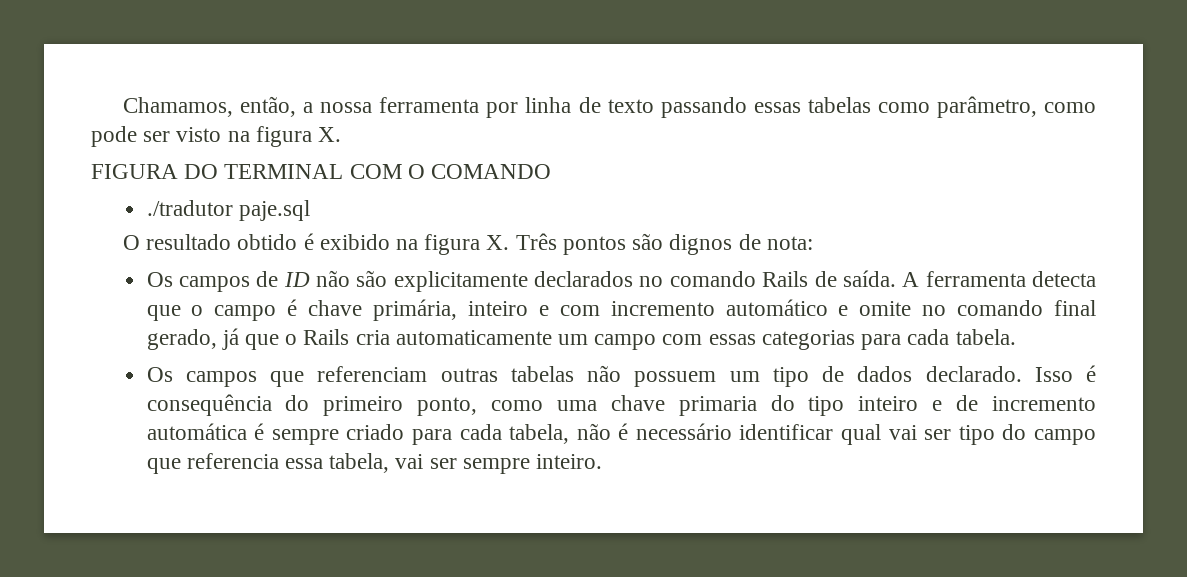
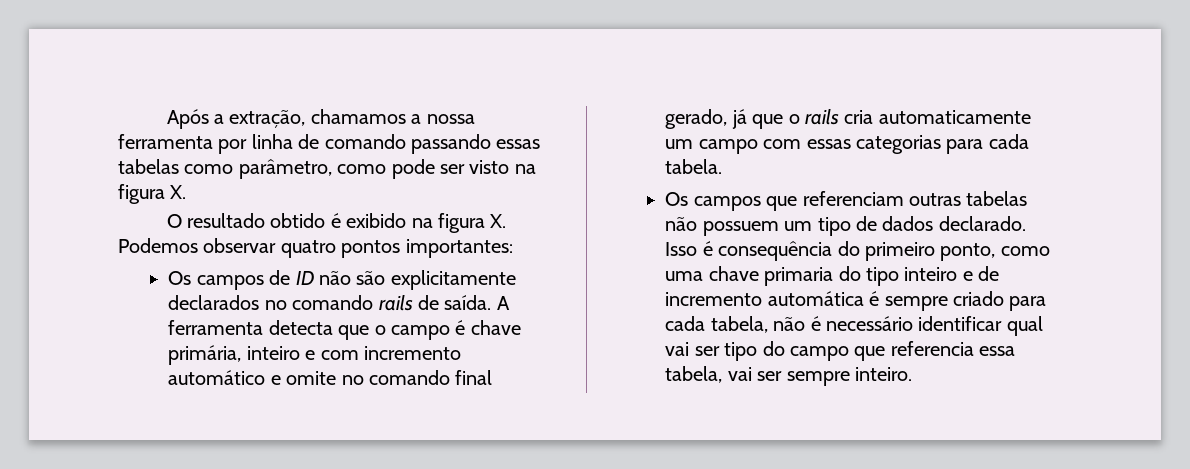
- Chamamos, então, a nossa ferramenta por linha de texto passando essas tabelas como parâmetro, como pode ser visto na figura X.
+ Após a extração, chamamos a nossa ferramenta por linha de comando passando essas tabelas como parâmetro, como pode ser visto na figura X.
- FIGURA DO TERMINAL COM O COMANDO
- ./tradutor paje.sql
- O resultado obtido é exibido na figura X. Três pontos são dignos de nota:
+ O resultado obtido é exibido na figura X. Podemos observar quatro pontos importantes:
- Os campos de ID não são explicitamente declarados no comando Rails de saída.
+ Os campos de ID não são explicitamente declarados no comando rails de saída.
- A ferramenta detecta que o campo é chave primária, inteiro e com incremento automático e omite no comando final gerado, já que o Rails cria automaticamente um campo com essas categorias para cada tabela.
+ A ferramenta detecta que o campo é chave primária, inteiro e com incremento automático e omite no comando final gerado, já que o rails cria automaticamente um campo com essas categorias para cada tabela.

